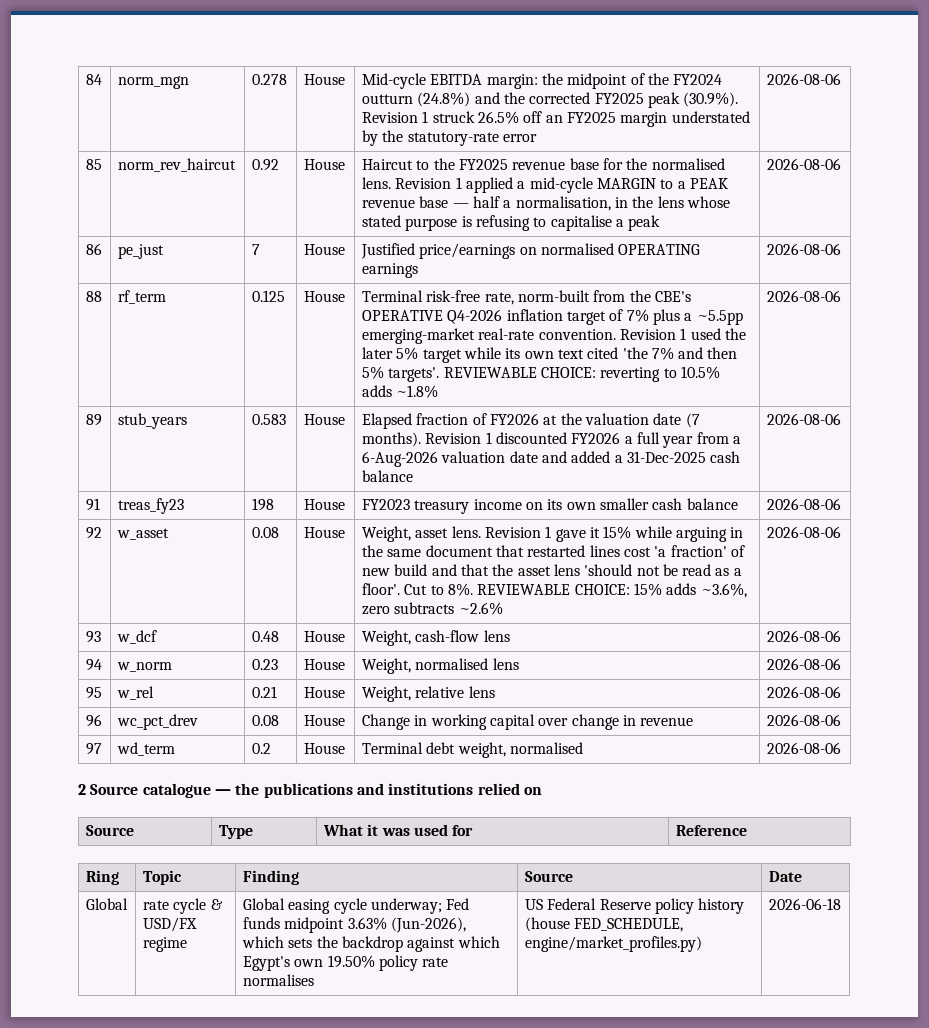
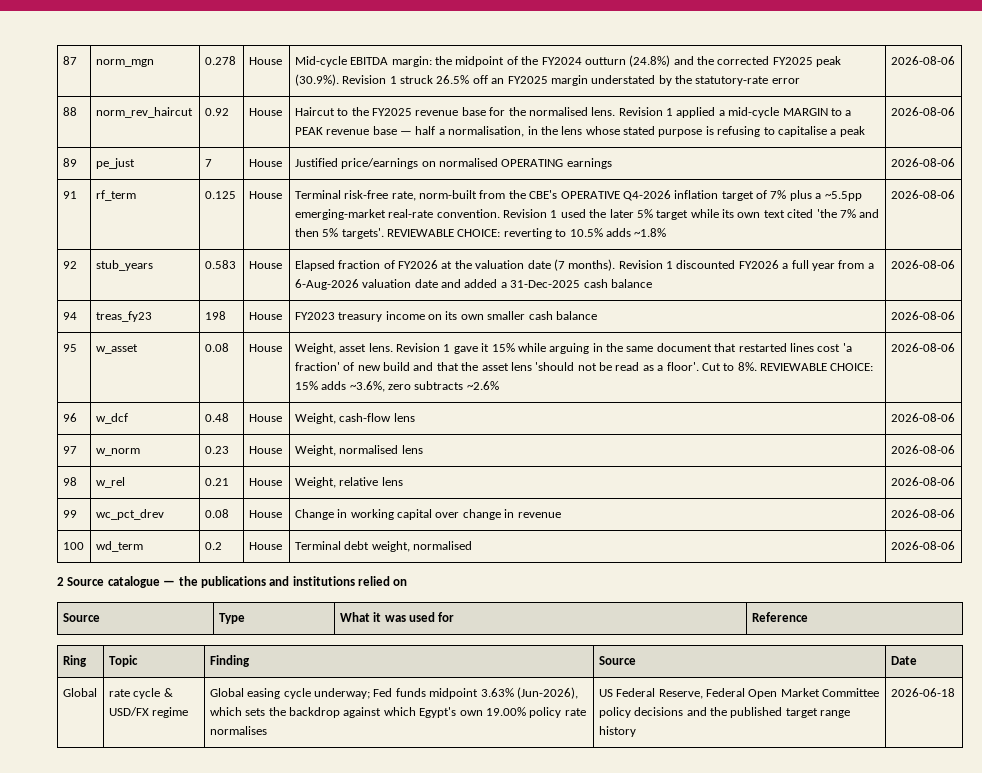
- 84 | norm_mgn | 0.278 | House | Mid-cycle EBITDA margin: the midpoint of the FY2024 outturn (24.8%) and the corrected FY2025 peak (30.9%). Revision 1 struck 26.5% off an FY2025 margin understated by the statutory-rate error | 2026-08-06
+ 87 | norm_mgn | 0.278 | House | Mid-cycle EBITDA margin: the midpoint of the FY2024 outturn (24.8%) and the corrected FY2025 peak (30.9%). Revision 1 struck 26.5% off an FY2025 margin understated by the statutory-rate error | 2026-08-06
- 85
+ 88
- 86 | pe_just | 7 | House | Justified price/earnings on normalised OPERATING earnings | 2026-08-06
+ 89 | pe_just | 7 | House | Justified price/earnings on normalised OPERATING earnings | 2026-08-06
- 88
+ 91
- 89 | stub_years | 0.583 | House | Elapsed fraction of FY2026 at the valuation date (7 months). Revision 1 discounted FY2026 a full year from a 6-Aug-2026 valuation date and added a 31-Dec-2025 cash balance | 2026-08-06
+ 92 | stub_years | 0.583 | House | Elapsed fraction of FY2026 at the valuation date (7 months). Revision 1 discounted FY2026 a full year from a 6-Aug-2026 valuation date and added a 31-Dec-2025 cash balance | 2026-08-06
- 91 | treas_fy23 | 198 | House | FY2023 treasury income on its own smaller cash balance | 2026-08-06
+ 94 | treas_fy23 | 198 | House | FY2023 treasury income on its own smaller cash balance | 2026-08-06
- 92
+ 95
- 93 | w_dcf | 0.48 | House | Weight, cash-flow lens | 2026-08-06
+ 96 | w_dcf | 0.48 | House | Weight, cash-flow lens | 2026-08-06
- 94 | w_norm | 0.23 | House | Weight, normalised lens | 2026-08-06
+ 97 | w_norm | 0.23 | House | Weight, normalised lens | 2026-08-06
- 95 | w_rel | 0.21 | House | Weight, relative lens | 2026-08-06
+ 98 | w_rel | 0.21 | House | Weight, relative lens | 2026-08-06
- 96 | wc_pct_drev | 0.08 | House | Change in working capital over change in revenue | 2026-08-06
+ 99 | wc_pct_drev | 0.08 | House | Change in working capital over change in revenue | 2026-08-06
- 97 | wd_term | 0.2 | House | Terminal debt weight, normalised | 2026-08-06
+ 100 | wd_term | 0.2 | House | Terminal debt weight, normalised | 2026-08-06
- Global easing cycle underway; Fed funds midpoint 3.63% (Jun-2026), which sets the backdrop against which Egypt's own 19.50% policy rate normalises
+ Global easing cycle underway; Fed funds midpoint 3.63% (Jun-2026), which sets the backdrop against which Egypt's own 19.00% policy rate normalises
- US Federal Reserve policy history (house FED_SCHEDULE, engine/market_profiles.py)
+ US Federal Reserve, Federal Open Market Committee policy decisions and the published target range history

